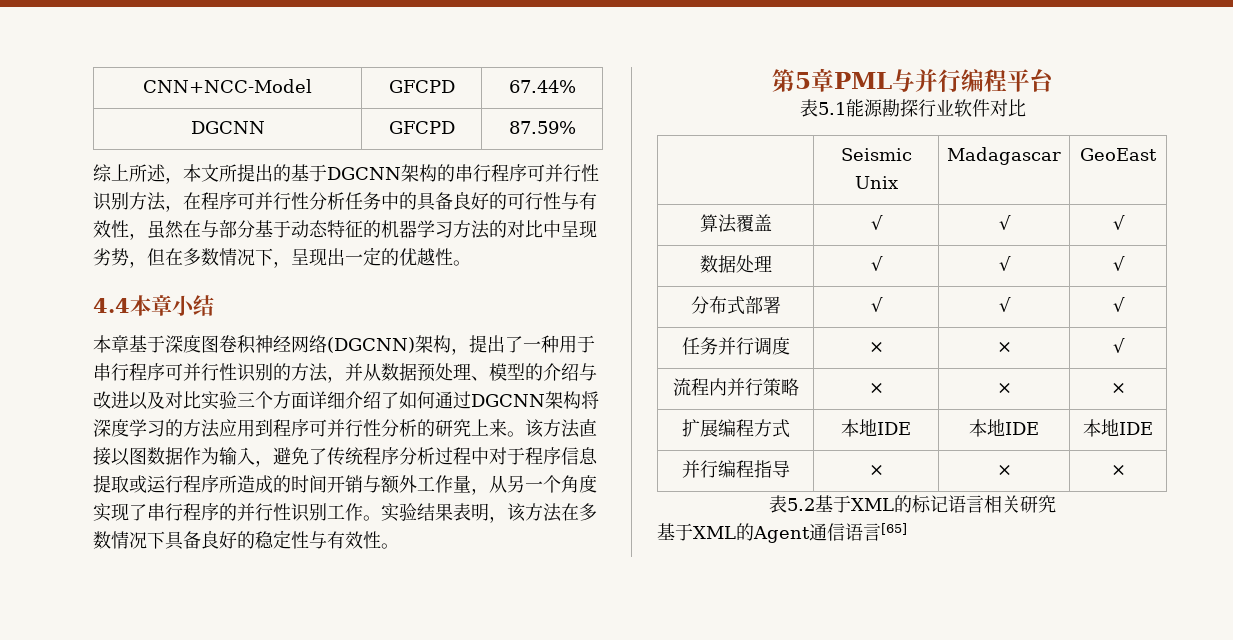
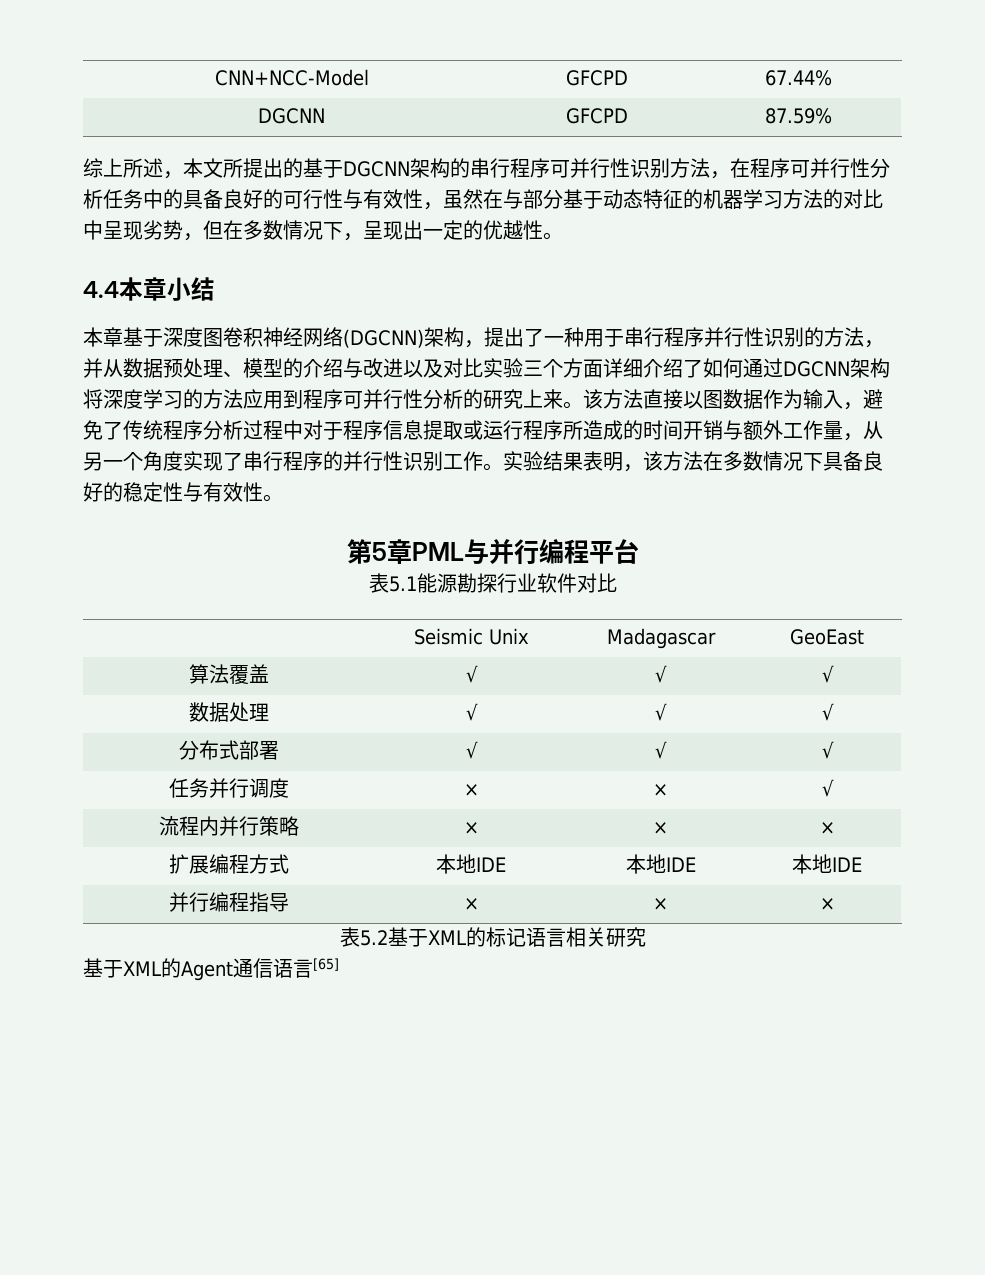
- 本章基于深度图卷积神经网络(DGCNN)架构，提出了一种用于串行程序可并行性识别的方法，并从数据预处理、模型的介绍与改进以及对比实验三个方面详细介绍了如何通过DGCNN架构将深度学习的方法应用到程序可并行性分析的研究上来。
+ 本章基于深度图卷积神经网络(DGCNN)架构，提出了一种用于串行程序并行性识别的方法，并从数据预处理、模型的介绍与改进以及对比实验三个方面详细介绍了如何通过DGCNN架构将深度学习的方法应用到程序可并行性分析的研究上来。

